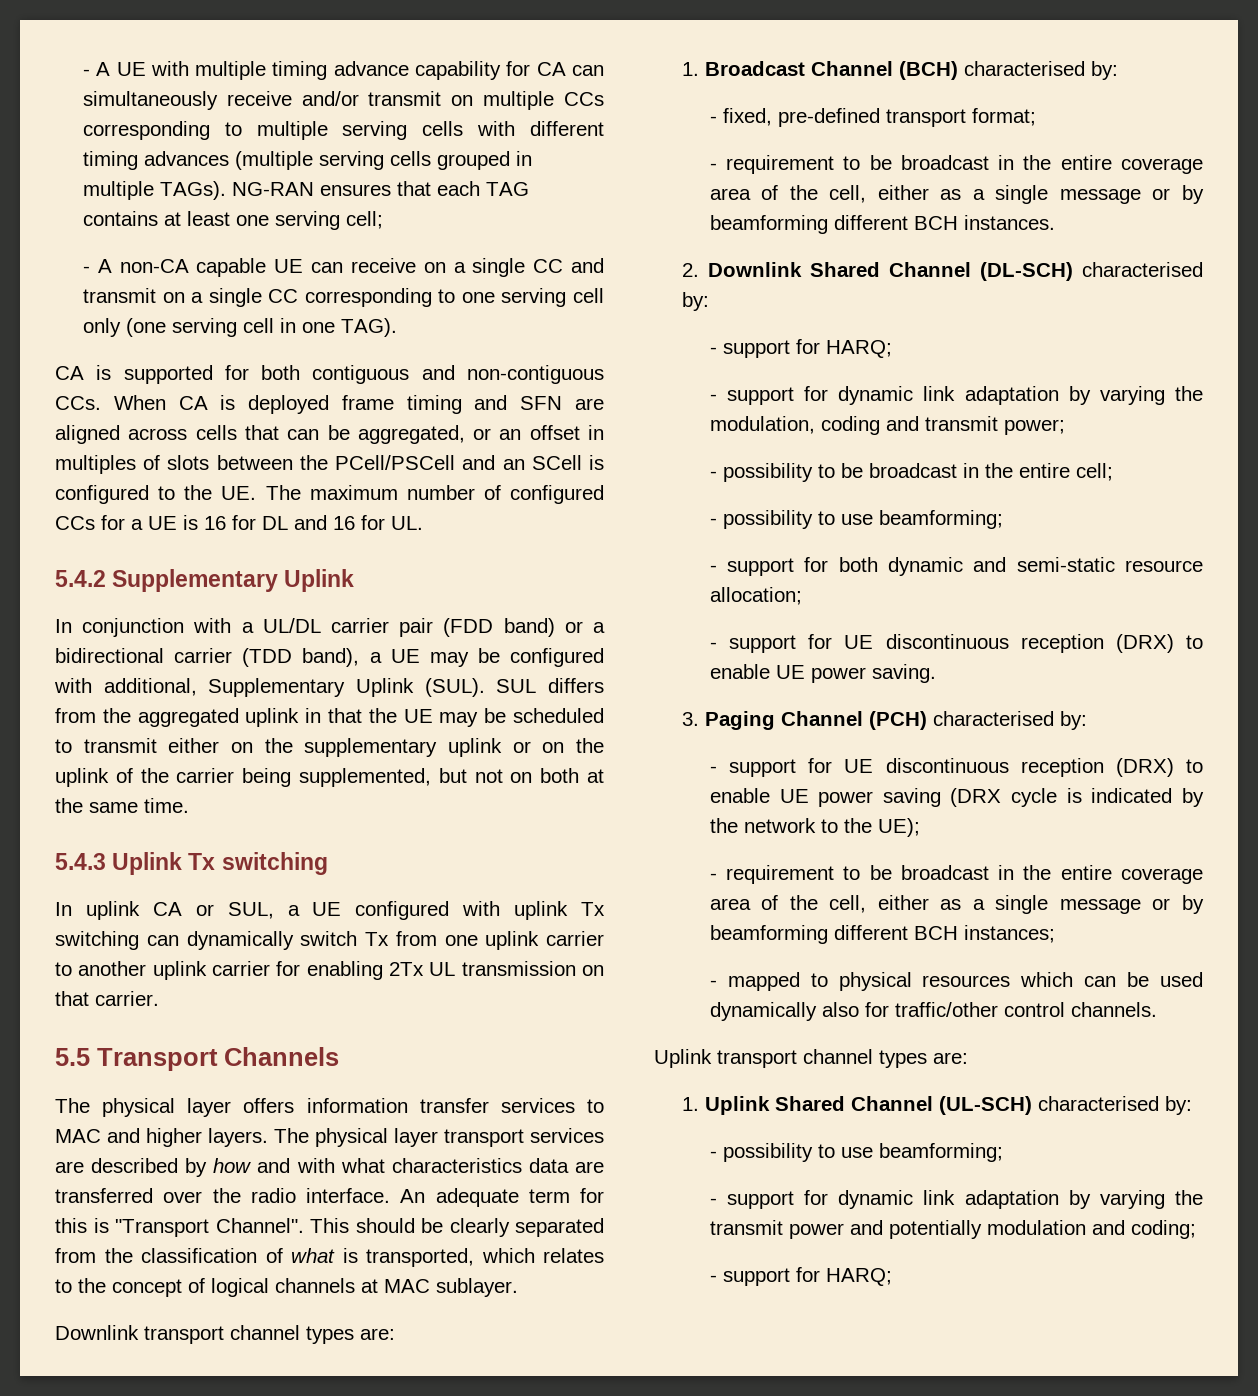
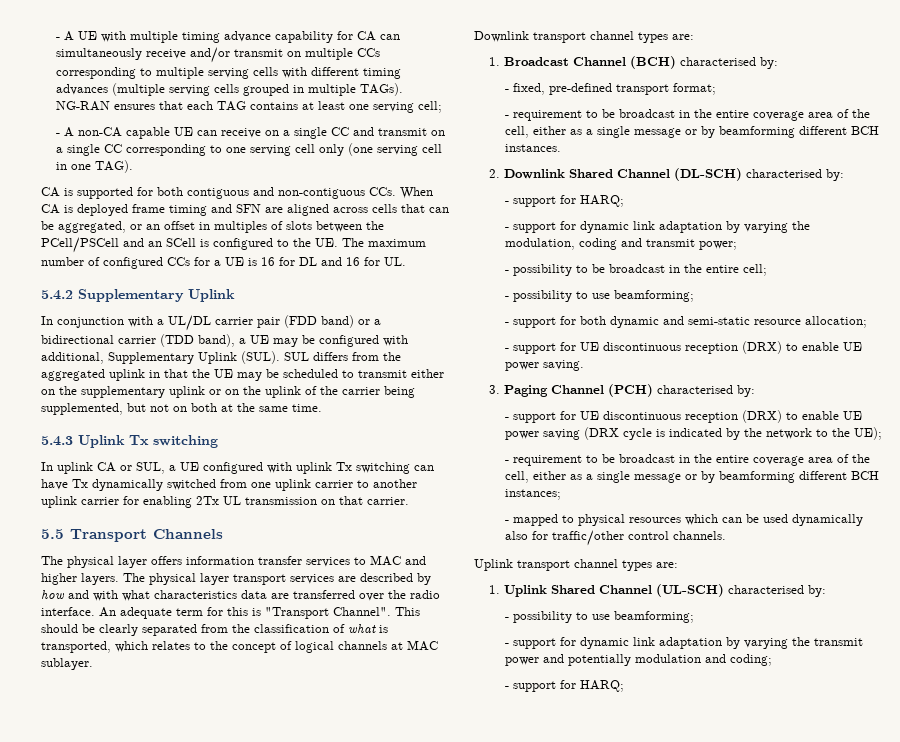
- In uplink CA or SUL, a UE configured with uplink Tx switching can dynamically switch Tx from one uplink carrier to another uplink carrier for enabling 2Tx UL transmission on that carrier.
+ In uplink CA or SUL, a UE configured with uplink Tx switching can have Tx dynamically switched from one uplink carrier to another uplink carrier for enabling 2Tx UL transmission on that carrier.

